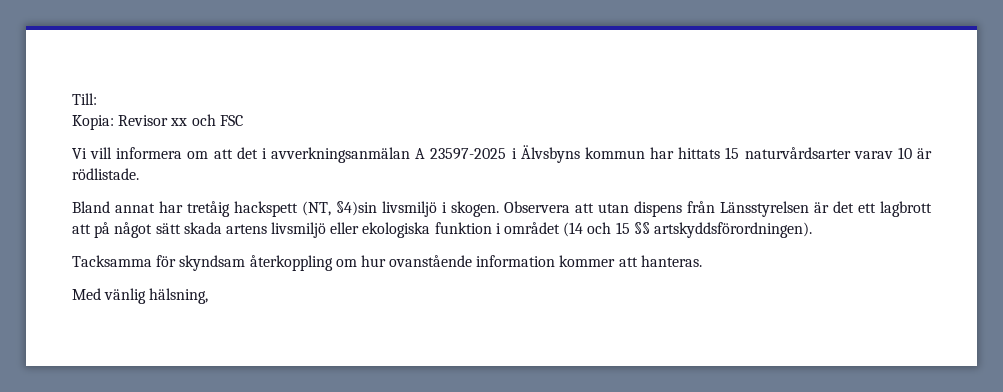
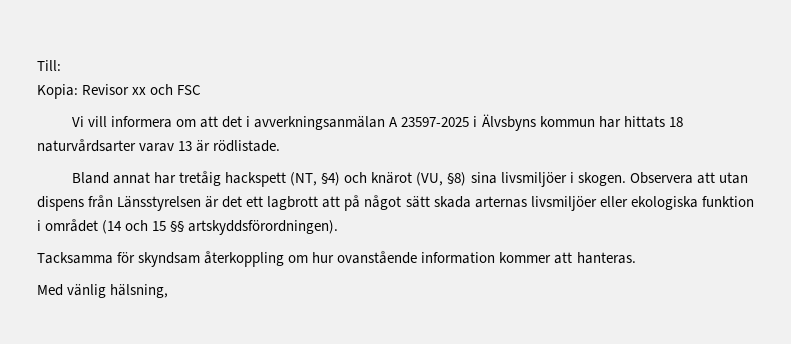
- Vi vill informera om att det i avverkningsanmälan A 23597-2025 i Älvsbyns kommun har hittats 15 naturvårdsarter varav 10 är rödlistade.
+ Vi vill informera om att det i avverkningsanmälan A 23597-2025 i Älvsbyns kommun har hittats 18 naturvårdsarter varav 13 är rödlistade.
- Bland annat har tretåig hackspett (NT, §4)sin livsmiljö i skogen.
+ Bland annat har tretåig hackspett (NT, §4) och knärot (VU, §8) sina livsmiljöer i skogen.
- Observera att utan dispens från Länsstyrelsen är det ett lagbrott att på något sätt skada artens livsmiljö eller ekologiska funktion i området (14 och 15 §§ artskyddsförordningen).
+ Observera att utan dispens från Länsstyrelsen är det ett lagbrott att på något sätt skada arternas livsmiljöer eller ekologiska funktion i området (14 och 15 §§ artskyddsförordningen).

